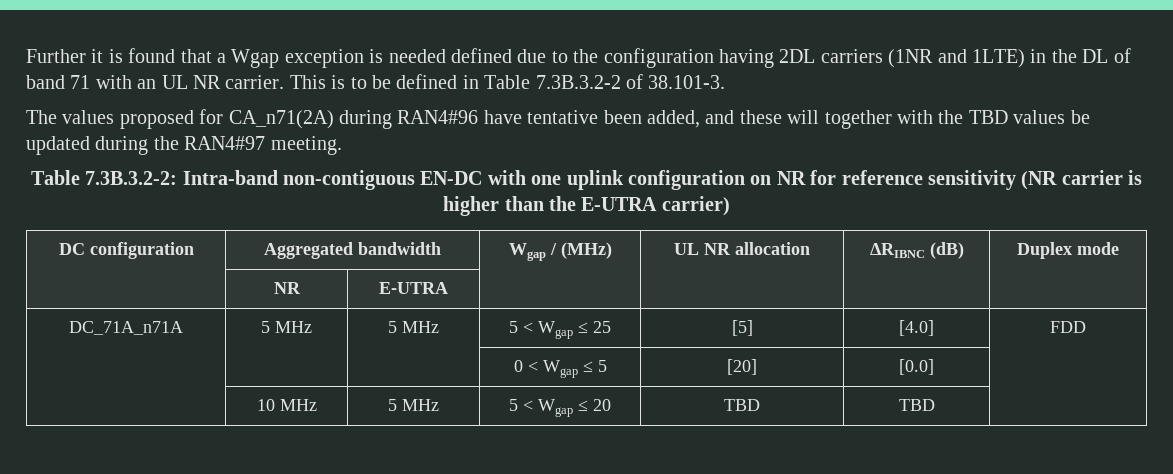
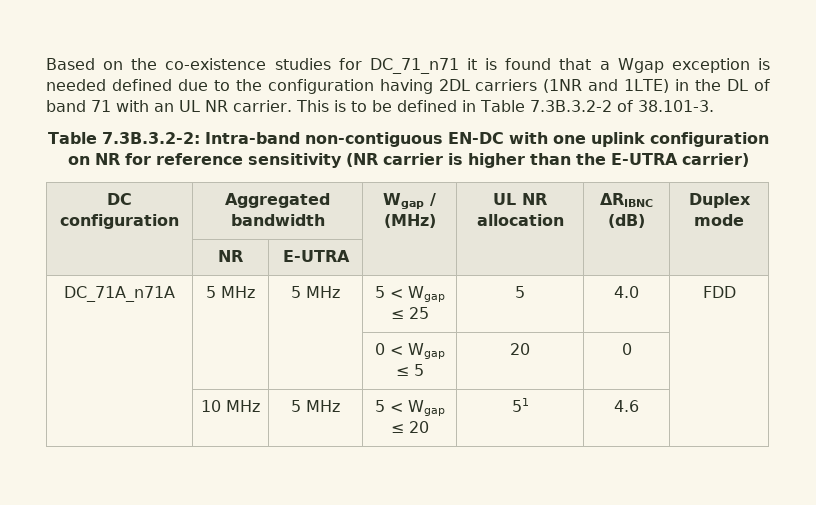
- Further it is found that a Wgap exception is needed defined due to the configuration having 2DL carriers (1NR and 1LTE) in the DL of band 71 with an UL NR carrier.
+ Based on the co-existence studies for DC_71_n71 it is found that a Wgap exception is needed defined due to the configuration having 2DL carriers (1NR and 1LTE) in the DL of band 71 with an UL NR carrier.
- The values proposed for CA_n71(2A) during RAN4#96 have tentative been added, and these will together with the TBD values be updated during the RAN4#97 meeting.
- DC_71A_n71A | 5 MHz | 5 MHz | 5 < Wgap ≤ 25 | [5] | [4.0] | FDD
+ DC_71A_n71A | 5 MHz | 5 MHz | 5 < Wgap ≤ 25 | 5 | 4.0 | FDD
- | | | 0 < Wgap ≤ 5 | [20] | [0.0] |
+ | | | 0 < Wgap ≤ 5 | 20 | 0 |
- | 10 MHz | 5 MHz | 5 < Wgap ≤ 20 | TBD | TBD |
+ | 10 MHz | 5 MHz | 5 < Wgap ≤ 20 | 51 | 4.6 |

